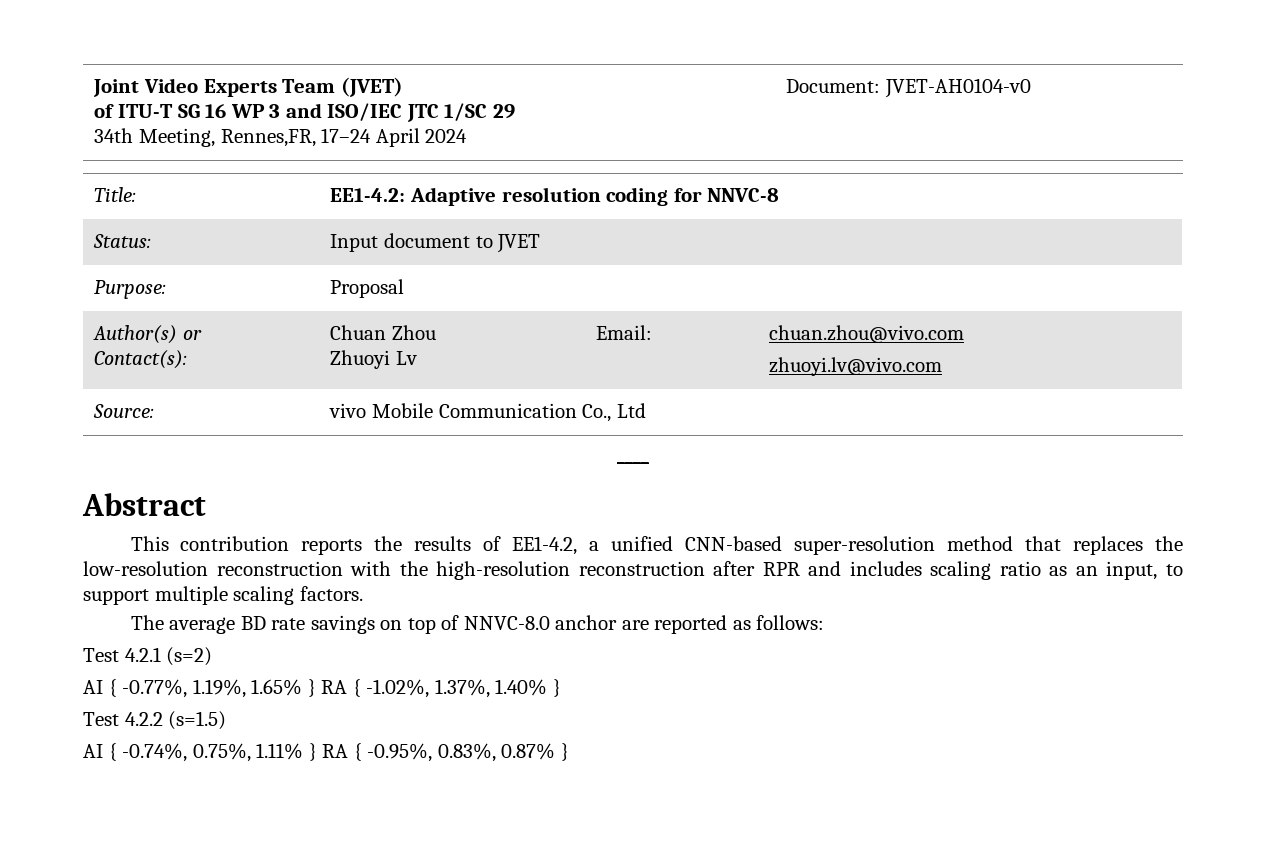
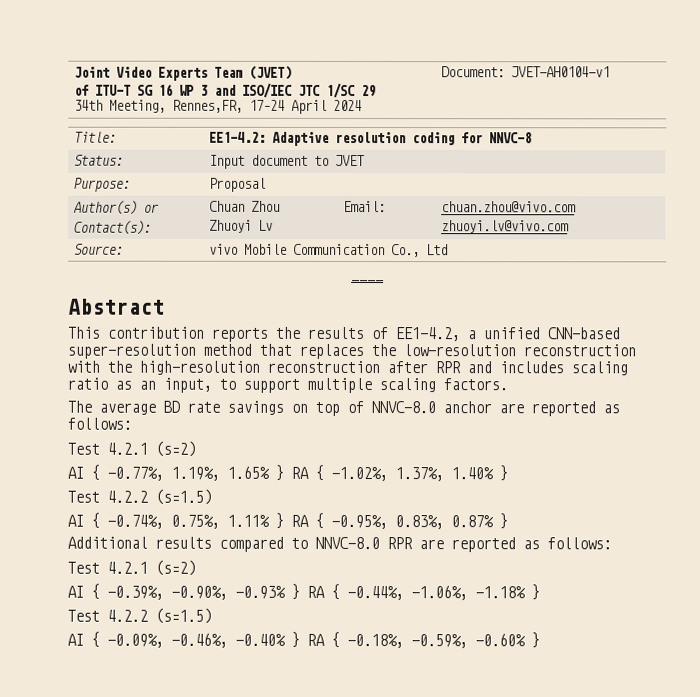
  Joint Video Experts Team (JVET)
  of ITU-T SG 16 WP 3 and ISO/IEC JTC 1/SC 29
- 34th Meeting, Rennes,FR, 17–24 April 2024 | Document: JVET-AH0104-v0
+ 34th Meeting, Rennes,FR, 17–24 April 2024 | Document: JVET-AH0104-v1
+ Additional results compared to NNVC-8.0 RPR are reported as follows:
+ Test 4.2.1 (s=2)
+ AI { -0.39%, -0.90%, -0.93% } RA { -0.44%, -1.06%, -1.18% }
+ Test 4.2.2 (s=1.5)
+ AI { -0.09%, -0.46%, -0.40% } RA { -0.18%, -0.59%, -0.60% }

